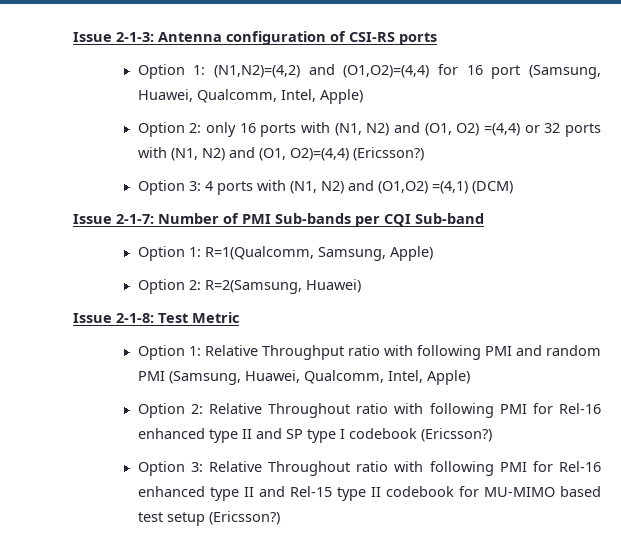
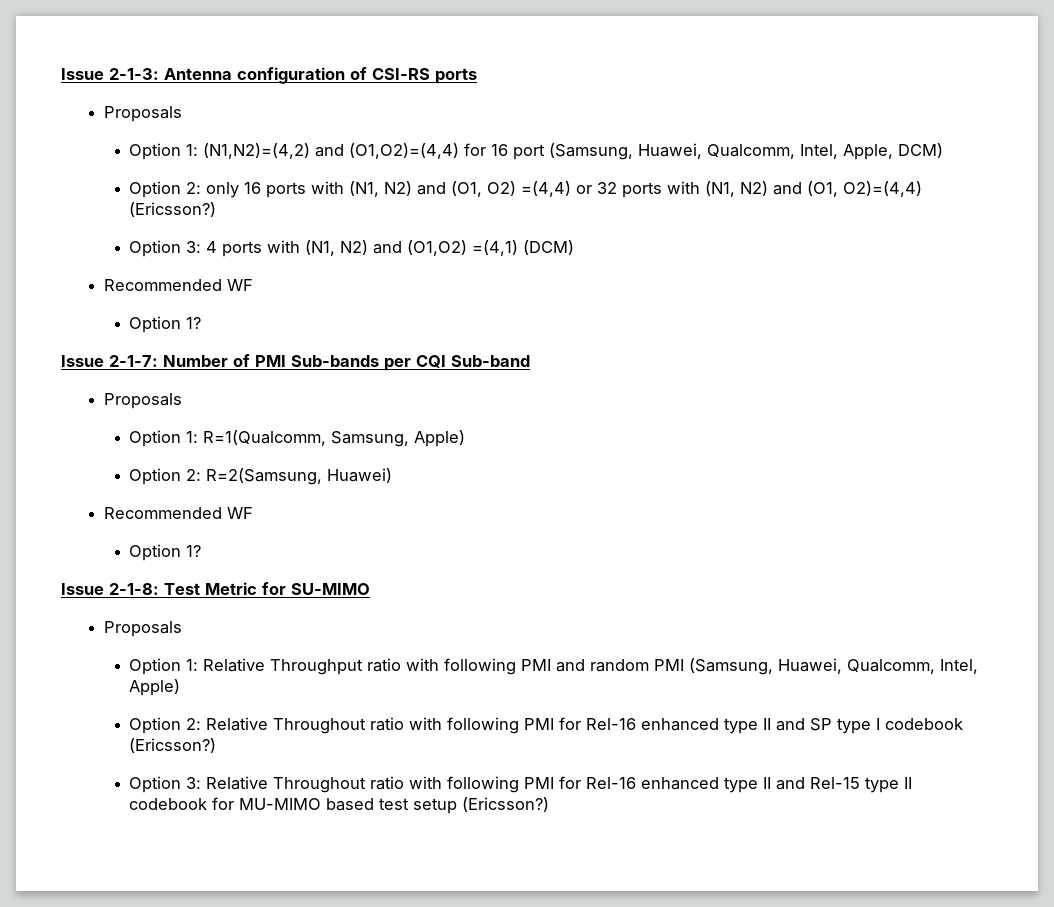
  Issue 2-1-3: Antenna configuration of CSI-RS ports
+ Proposals
- Option 1: (N1,N2)=(4,2) and (O1,O2)=(4,4) for 16 port (Samsung, Huawei, Qualcomm, Intel, Apple)
+ Option 1: (N1,N2)=(4,2) and (O1,O2)=(4,4) for 16 port (Samsung, Huawei, Qualcomm, Intel, Apple, DCM)
  Option 3: 4 ports with (N1, N2) and (O1,O2) =(4,1) (DCM)
+ Recommended WF
+ Option 1?
  Issue 2-1-7: Number of PMI Sub-bands per CQI Sub-band
+ Proposals
  Option 2: R=2(Samsung, Huawei)
+ Recommended WF
+ Option 1?
- Issue 2-1-8: Test Metric
+ Issue 2-1-8: Test Metric for SU-MIMO
+ Proposals

